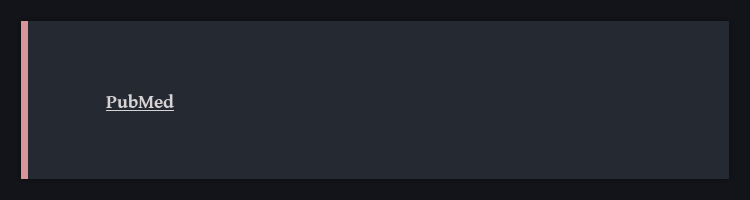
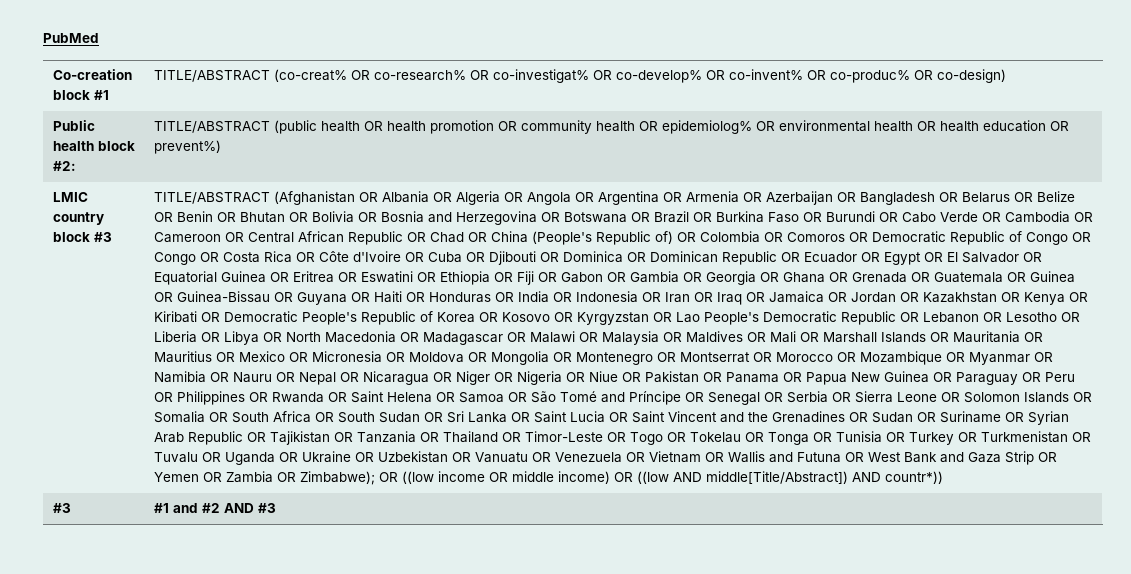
+ Co-creation block #1 | TITLE/ABSTRACT (co-creat% OR co-research% OR co-investigat% OR co-develop% OR co-invent% OR co-produc% OR co-design)
+ Public health block #2: | TITLE/ABSTRACT (public health OR health promotion OR community health OR epidemiolog% OR environmental health OR health education OR prevent%)
+ LMIC country block #3 | TITLE/ABSTRACT (Afghanistan OR Albania OR Algeria OR Angola OR Argentina OR Armenia OR Azerbaijan OR Bangladesh OR Belarus OR Belize OR Benin OR Bhutan OR Bolivia OR Bosnia and Herzegovina OR Botswana OR Brazil OR Burkina Faso OR Burundi OR Cabo Verde OR Cambodia OR Cameroon OR Central African Republic OR Chad OR China (People's Republic of) OR Colombia OR Comoros OR Democratic Republic of Congo OR Congo OR Costa Rica OR Côte d'Ivoire OR Cuba OR Djibouti OR Dominica OR Dominican Republic OR Ecuador OR Egypt OR El Salvador OR Equatorial Guinea OR Eritrea OR Eswatini OR Ethiopia OR Fiji OR Gabon OR Gambia OR Georgia OR Ghana OR Grenada OR Guatemala OR Guinea OR Guinea-Bissau OR Guyana OR Haiti OR Honduras OR India OR Indonesia OR Iran OR Iraq OR Jamaica OR Jordan OR Kazakhstan OR Kenya OR Kiribati OR Democratic People's Republic of Korea OR Kosovo OR Kyrgyzstan OR Lao People's Democratic Republic OR Lebanon OR Lesotho OR Liberia OR Libya OR North Macedonia OR Madagascar OR Malawi OR Malaysia OR Maldives OR Mali OR Marshall Islands OR Mauritania OR Mauritius OR Mexico OR Micronesia OR Moldova OR Mongolia OR Montenegro OR Montserrat OR Morocco OR Mozambique OR Myanmar OR Namibia OR Nauru OR Nepal OR Nicaragua OR Niger OR Nigeria OR Niue OR Pakistan OR Panama OR Papua New Guinea OR Paraguay OR Peru OR Philippines OR Rwanda OR Saint Helena OR Samoa OR São Tomé and Príncipe OR Senegal OR Serbia OR Sierra Leone OR Solomon Islands OR Somalia OR South Africa OR South Sudan OR Sri Lanka OR Saint Lucia OR Saint Vincent and the Grenadines OR Sudan OR Suriname OR Syrian Arab Republic OR Tajikistan OR Tanzania OR Thailand OR Timor-Leste OR Togo OR Tokelau OR Tonga OR Tunisia OR Turkey OR Turkmenistan OR Tuvalu OR Uganda OR Ukraine OR Uzbekistan OR Vanuatu OR Venezuela OR Vietnam OR Wallis and Futuna OR West Bank and Gaza Strip OR Yemen OR Zambia OR Zimbabwe); OR ((low income OR middle income) OR ((low AND middle[Title/Abstract]) AND countr*))
+ #3 | #1 and #2 AND #3

